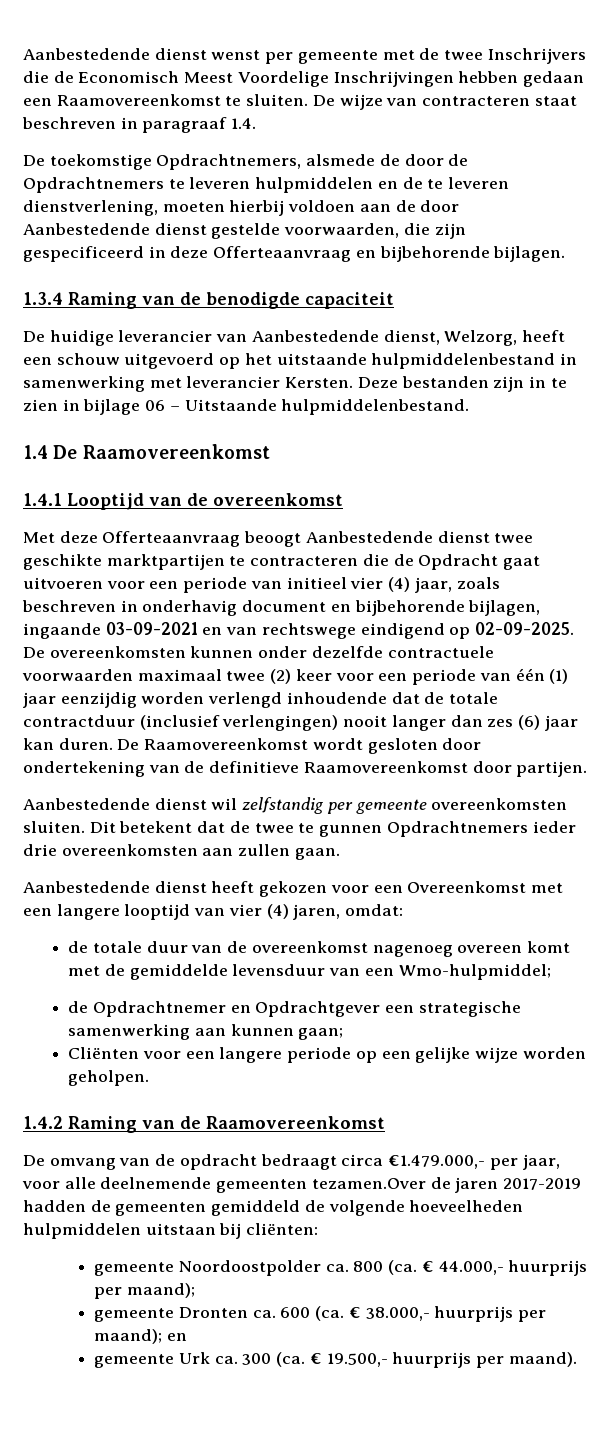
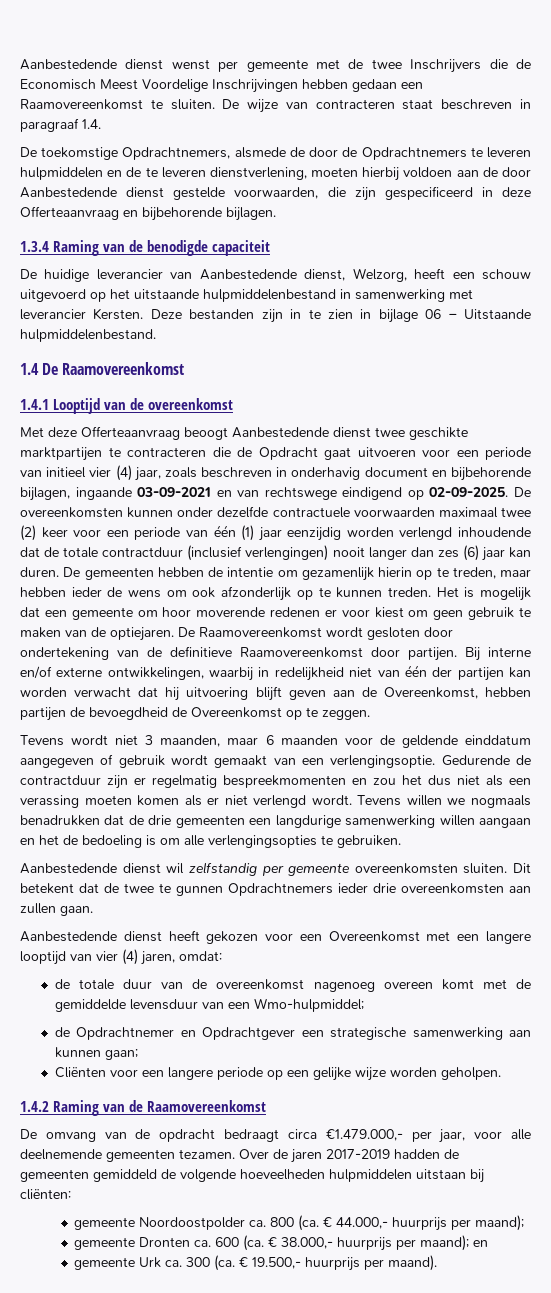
- De Raamovereenkomst wordt gesloten door ondertekening van de definitieve Raamovereenkomst door partijen.
+ De gemeenten hebben de intentie om gezamenlijk hierin op te treden, maar hebben ieder de wens om ook afzonderlijk op te kunnen treden. Het is mogelijk dat een gemeente om hoor moverende redenen er voor kiest om geen gebruik te maken van de optiejaren. De Raamovereenkomst wordt gesloten door ondertekening van de definitieve Raamovereenkomst door partijen. Bij interne en/of externe ontwikkelingen, waarbij in redelijkheid niet van één der partijen kan worden verwacht dat hij uitvoering blijft geven aan de Overeenkomst, hebben partijen de bevoegdheid de Overeenkomst op te zeggen.
+ Tevens wordt niet 3 maanden, maar 6 maanden voor de geldende einddatum aangegeven of gebruik wordt gemaakt van een verlengingsoptie. Gedurende de contractduur zijn er regelmatig bespreekmomenten en zou het dus niet als een verassing moeten komen als er niet verlengd wordt. Tevens willen we nogmaals benadrukken dat de drie gemeenten een langdurige samenwerking willen aangaan en het de bedoeling is om alle verlengingsopties te gebruiken.
- De omvang van de opdracht bedraagt circa €1.479.000,- per jaar, voor alle deelnemende gemeenten tezamen.Over de jaren 2017-2019 hadden de gemeenten gemiddeld de volgende hoeveelheden hulpmiddelen uitstaan bij cliënten:
+ De omvang van de opdracht bedraagt circa €1.479.000,- per jaar, voor alle deelnemende gemeenten tezamen. Over de jaren 2017-2019 hadden de gemeenten gemiddeld de volgende hoeveelheden hulpmiddelen uitstaan bij cliënten:

